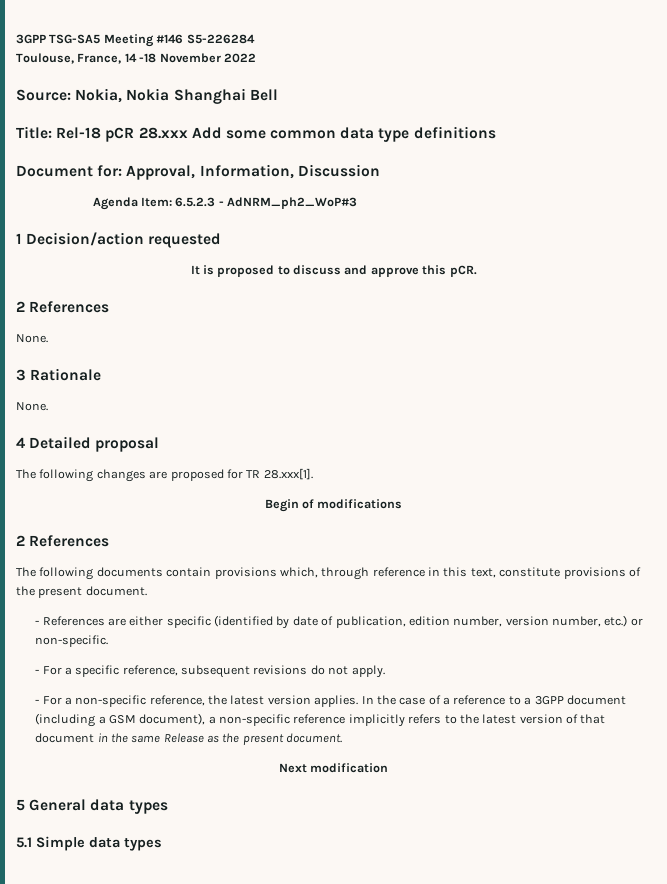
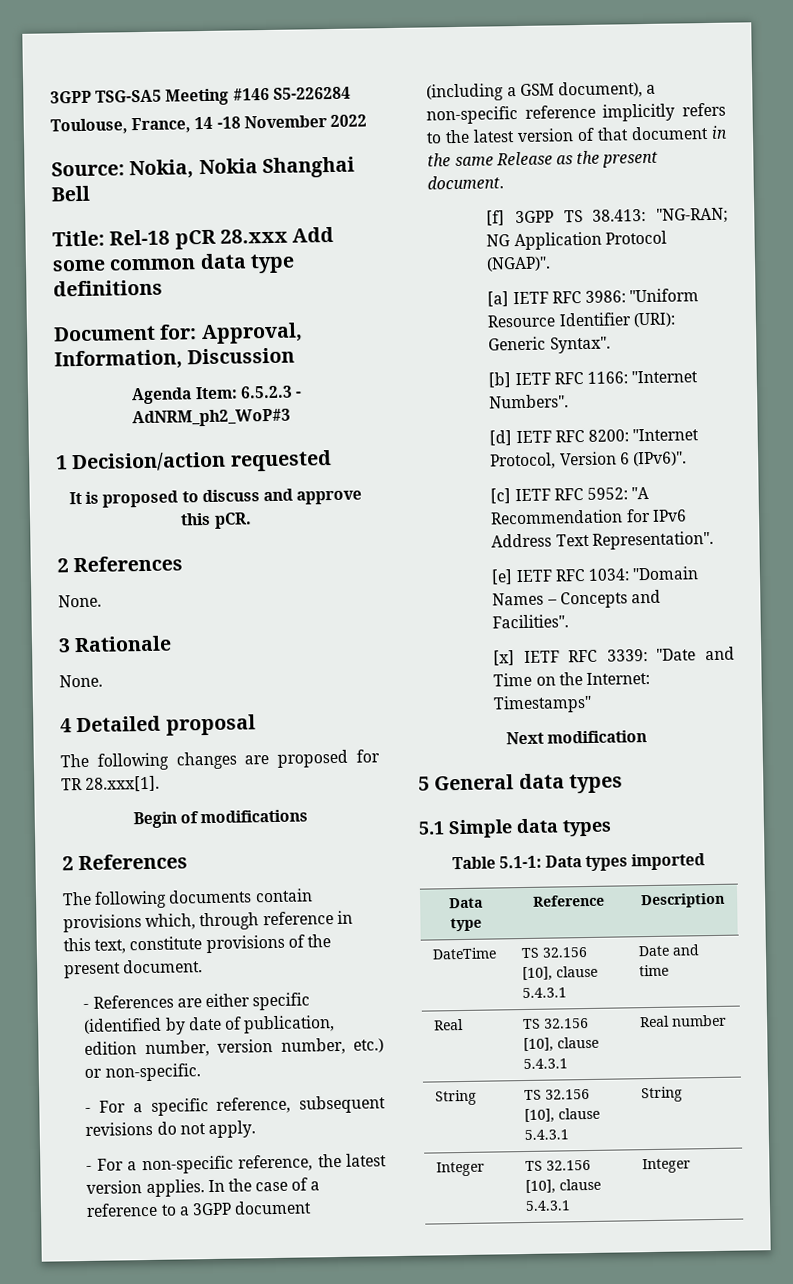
+ [f] 3GPP TS 38.413: "NG-RAN; NG Application Protocol (NGAP)".
+ [a] IETF RFC 3986: "Uniform Resource Identifier (URI): Generic Syntax".
+ [b] IETF RFC 1166: "Internet Numbers".
+ [d] IETF RFC 8200: "Internet Protocol, Version 6 (IPv6)".
+ [c] IETF RFC 5952: "A Recommendation for IPv6 Address Text Representation".
+ [e] IETF RFC 1034: "Domain Names – Concepts and Facilities".
+ [x] IETF RFC 3339: "Date and Time on the Internet: Timestamps"
+ Table 5.1-1: Data types imported
+ Data type | Reference | Description
+ DateTime | TS 32.156 [10], clause 5.4.3.1 | Date and time
+ Real | TS 32.156 [10], clause 5.4.3.1 | Real number
+ String | TS 32.156 [10], clause 5.4.3.1 | String
+ Integer | TS 32.156 [10], clause 5.4.3.1 | Integer

